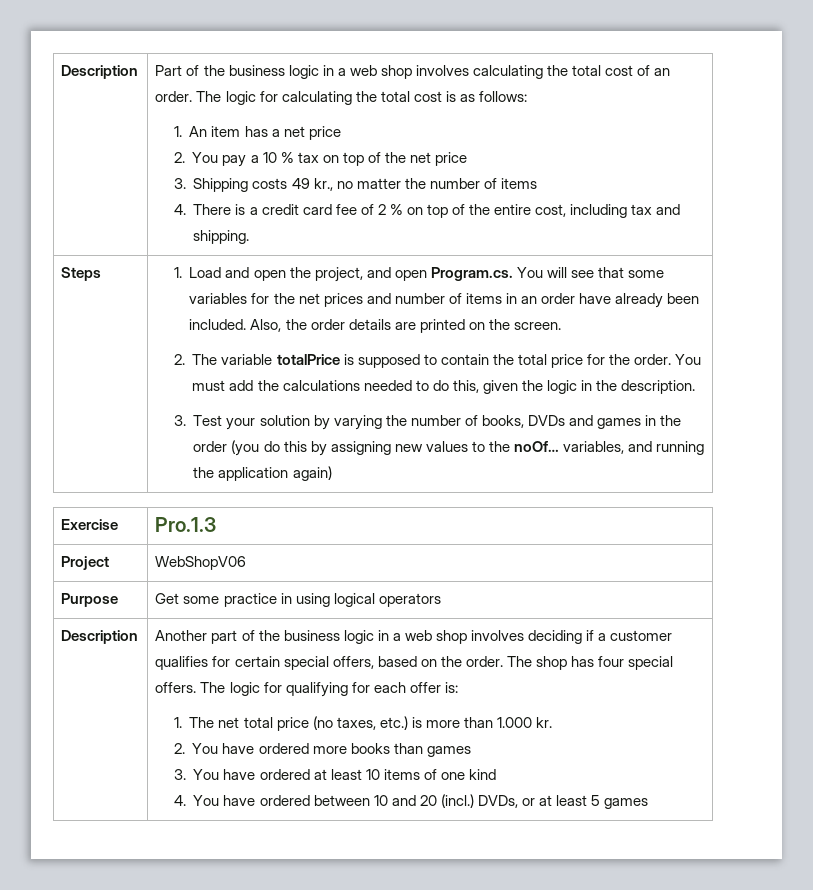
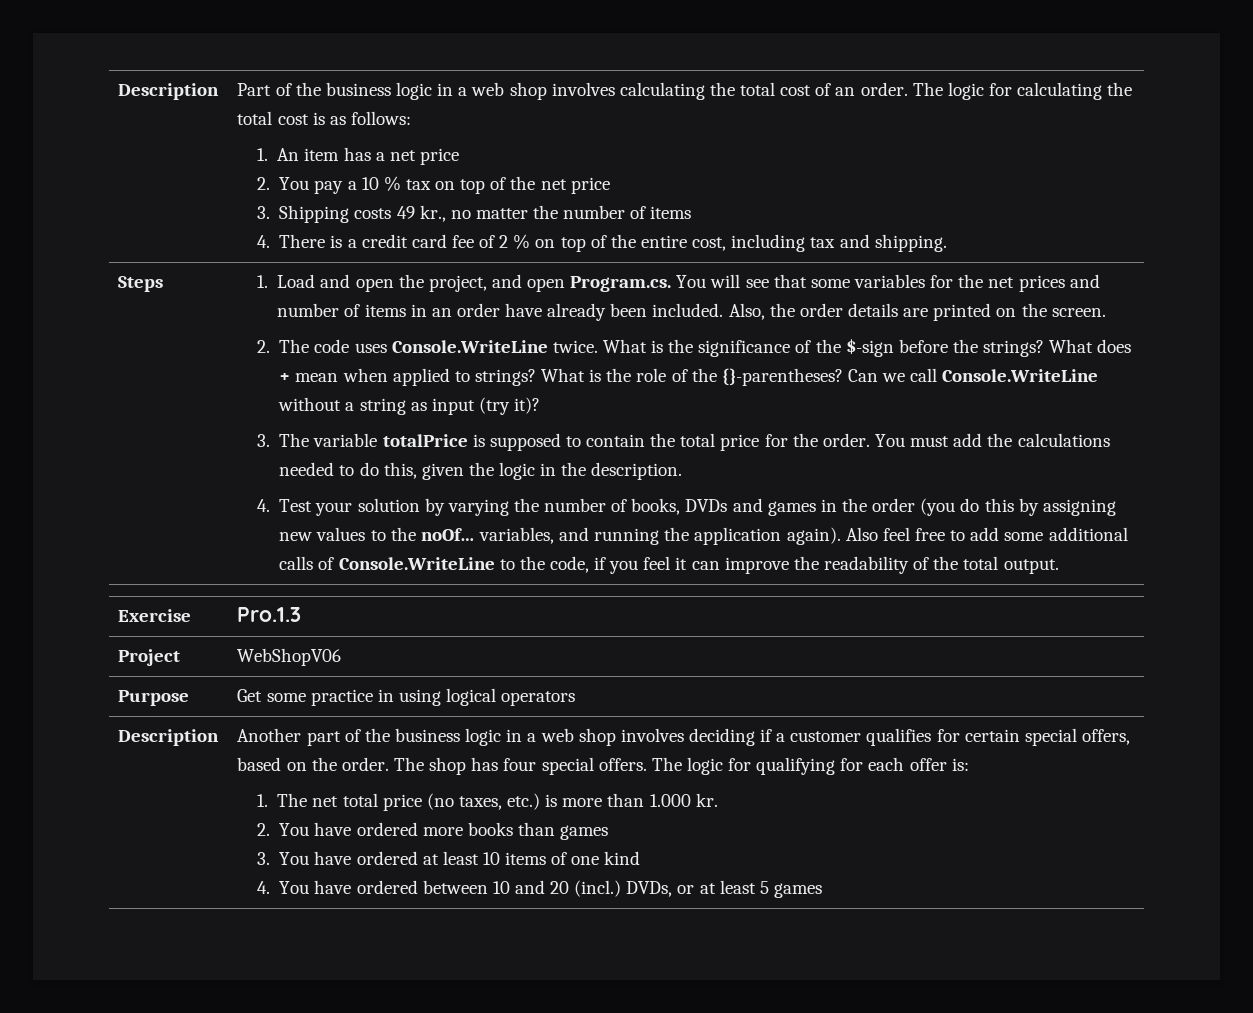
- 2. The variable totalPrice is supposed to contain the total price for the order.
+ 2. The code uses Console.WriteLine twice. What is the significance of the $-sign before the strings? What does + mean when applied to strings? What is the role of the {}-parentheses? Can we call Console.WriteLine without a string as input (try it)?
+ 3. The variable totalPrice is supposed to contain the total price for the order.
- 3. Test your solution by varying the number of books, DVDs and games in the order (you do this by assigning new values to the noOf… variables, and running the application again)
+ 4. Test your solution by varying the number of books, DVDs and games in the order (you do this by assigning new values to the noOf… variables, and running the application again). Also feel free to add some additional calls of Console.WriteLine to the code, if you feel it can improve the readability of the total output.

